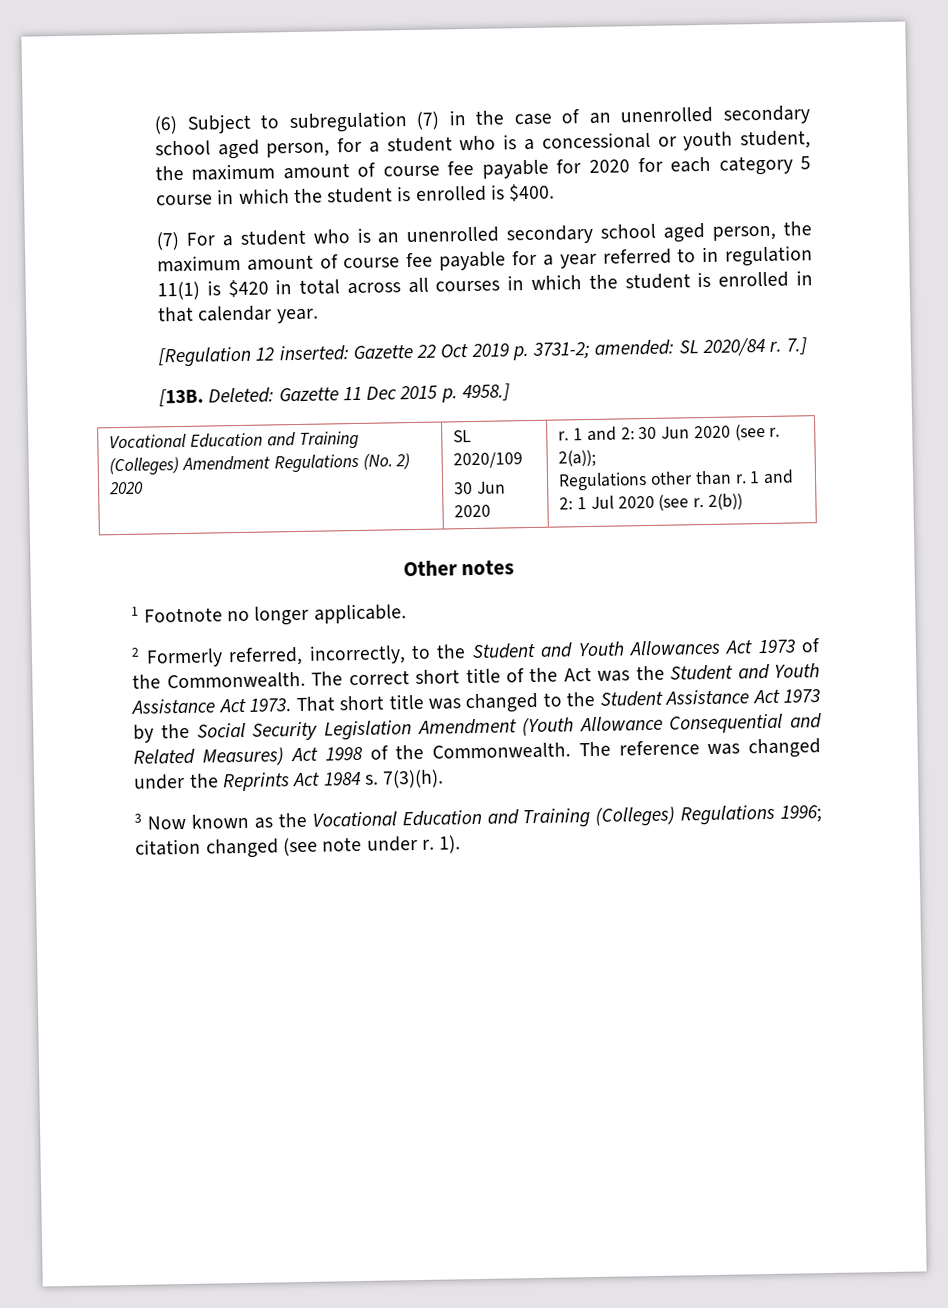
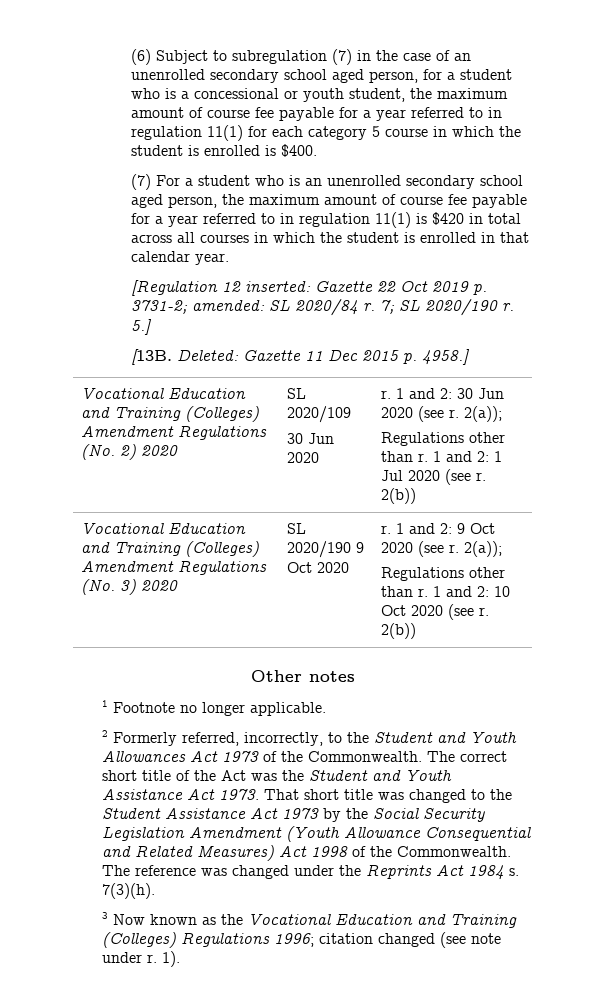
- (6) Subject to subregulation (7) in the case of an unenrolled secondary school aged person, for a student who is a concessional or youth student, the maximum amount of course fee payable for 2020 for each category 5 course in which the student is enrolled is $400.
+ (6) Subject to subregulation (7) in the case of an unenrolled secondary school aged person, for a student who is a concessional or youth student, the maximum amount of course fee payable for a year referred to in regulation 11(1) for each category 5 course in which the student is enrolled is $400.
- 7.]
+ 7; SL 2020/190 r. 5.]
+ Vocational Education and Training (Colleges) Amendment Regulations (No. 3) 2020 | SL 2020/190 9 Oct 2020 | r. 1 and 2: 9 Oct 2020 (see r. 2(a));
+ Regulations other than r. 1 and 2: 10 Oct 2020 (see r. 2(b))

